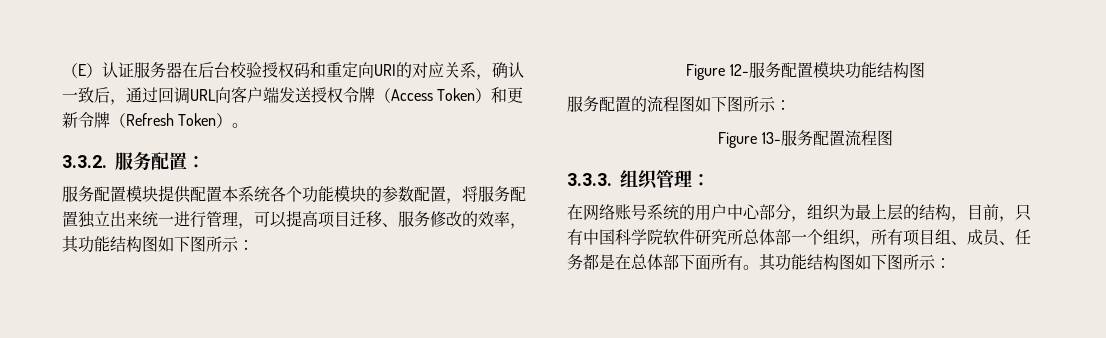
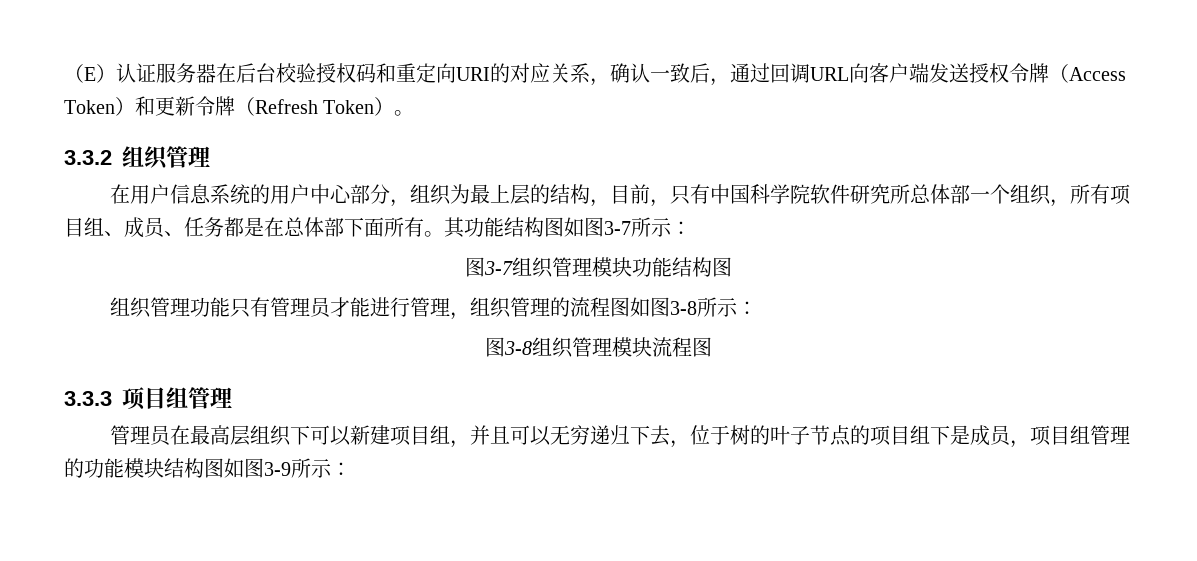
- 3.3.2.服务配置：
- 服务配置模块提供配置本系统各个功能模块的参数配置，将服务配置独立出来统一进行管理，可以提高项目迁移、服务修改的效率，其功能结构图如下图所示：
- Figure 12-服务配置模块功能结构图
- 服务配置的流程图如下图所示：
- Figure 13-服务配置流程图
- 3.3.3.组织管理：
- 在网络账号系统的用户中心部分，组织为最上层的结构，目前，只有中国科学院软件研究所总体部一个组织，所有项目组、成员、任务都是在总体部下面所有。其功能结构图如下图所示：
+ 3.3.2组织管理
+ 在用户信息系统的用户中心部分，组织为最上层的结构，目前，只有中国科学院软件研究所总体部一个组织，所有项目组、成员、任务都是在总体部下面所有。其功能结构图如图3-7所示：
+ 图3-7组织管理模块功能结构图
+ 组织管理功能只有管理员才能进行管理，组织管理的流程图如图3-8所示：
+ 图3-8组织管理模块流程图
+ 3.3.3项目组管理
+ 管理员在最高层组织下可以新建项目组，并且可以无穷递归下去，位于树的叶子节点的项目组下是成员，项目组管理的功能模块结构图如图3-9所示：

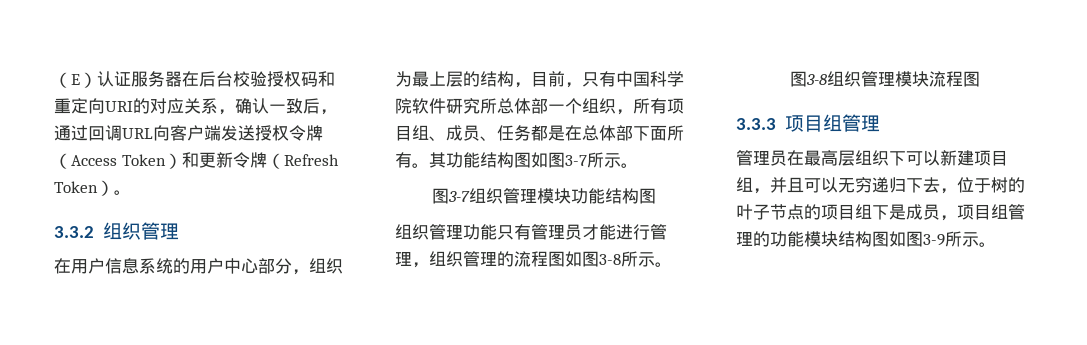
- 其功能结构图如图3-7所示：
+ 其功能结构图如图3-7所示。
- 组织管理功能只有管理员才能进行管理，组织管理的流程图如图3-8所示：
+ 组织管理功能只有管理员才能进行管理，组织管理的流程图如图3-8所示。
- 管理员在最高层组织下可以新建项目组，并且可以无穷递归下去，位于树的叶子节点的项目组下是成员，项目组管理的功能模块结构图如图3-9所示：
+ 管理员在最高层组织下可以新建项目组，并且可以无穷递归下去，位于树的叶子节点的项目组下是成员，项目组管理的功能模块结构图如图3-9所示。

